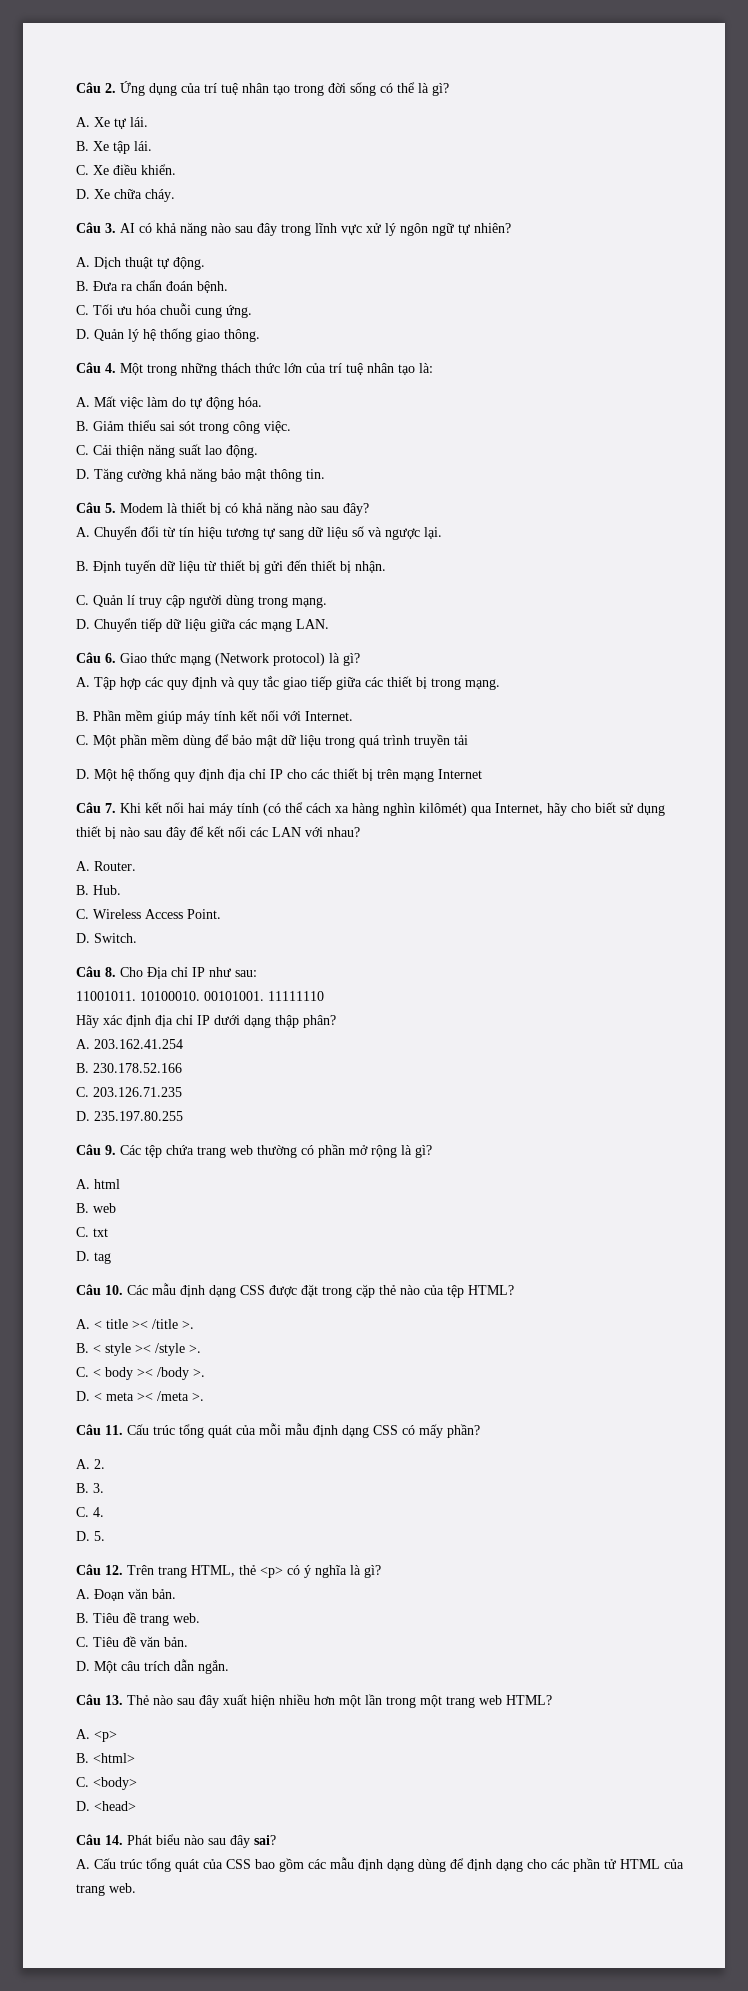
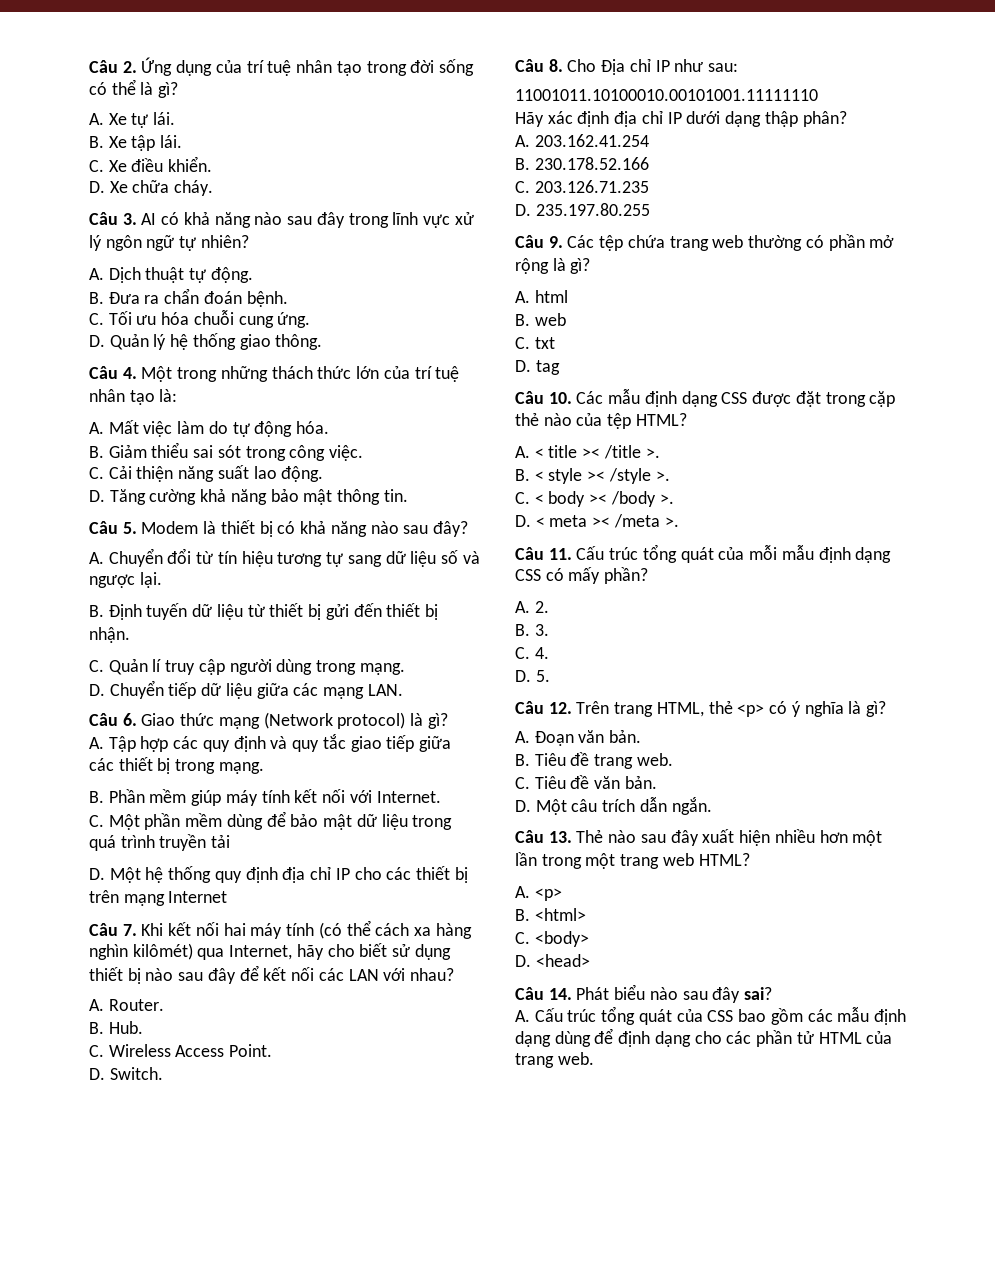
- 11001011. 10100010. 00101001. 11111110
+ 11001011.10100010.00101001.11111110

